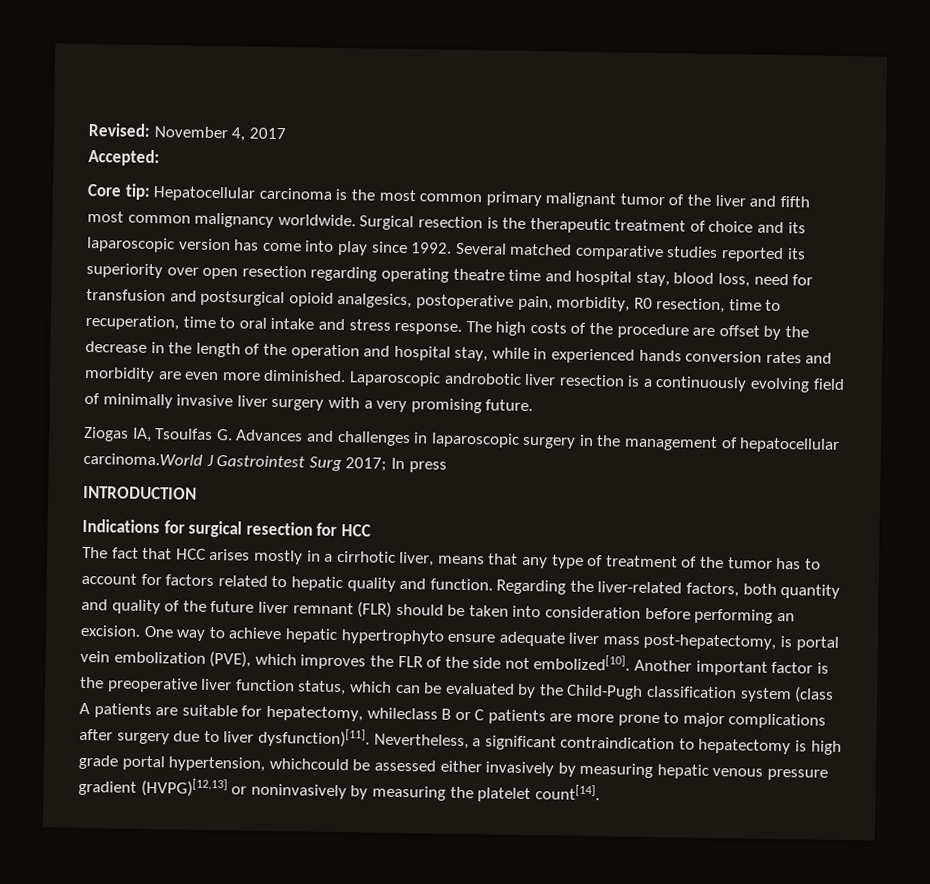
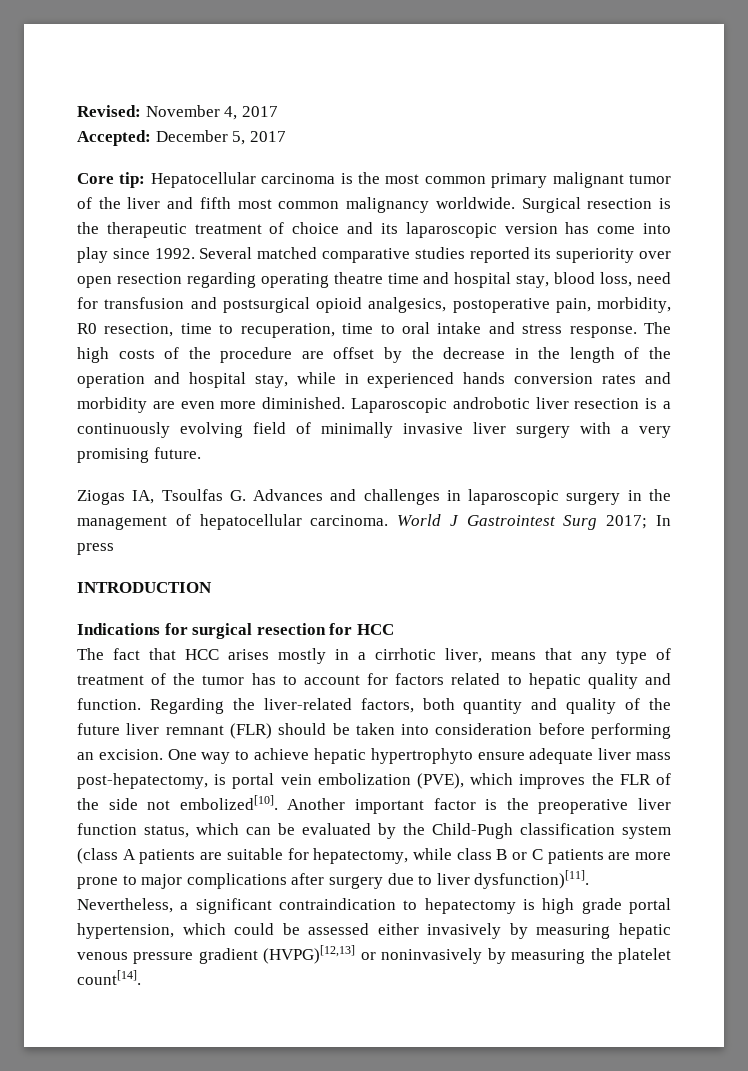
- Accepted:
+ Accepted: December 5, 2017
- Ziogas IA, Tsoulfas G. Advances and challenges in laparoscopic surgery in the management of hepatocellular carcinoma.World J Gastrointest Surg 2017; In press
+ Ziogas IA, Tsoulfas G. Advances and challenges in laparoscopic surgery in the management of hepatocellular carcinoma. World J Gastrointest Surg 2017; In press
- Another important factor is the preoperative liver function status, which can be evaluated by the Child-Pugh classification system (class A patients are suitable for hepatectomy, whileclass B or C patients are more prone to major complications after surgery due to liver dysfunction)[11].
+ Another important factor is the preoperative liver function status, which can be evaluated by the Child-Pugh classification system (class A patients are suitable for hepatectomy, while class B or C patients are more prone to major complications after surgery due to liver dysfunction)[11].
- Nevertheless, a significant contraindication to hepatectomy is high grade portal hypertension, whichcould be assessed either invasively by measuring hepatic venous pressure gradient (HVPG)[12,13] or noninvasively by measuring the platelet count[14].
+ Nevertheless, a significant contraindication to hepatectomy is high grade portal hypertension, which could be assessed either invasively by measuring hepatic venous pressure gradient (HVPG)[12,13] or noninvasively by measuring the platelet count[14].

